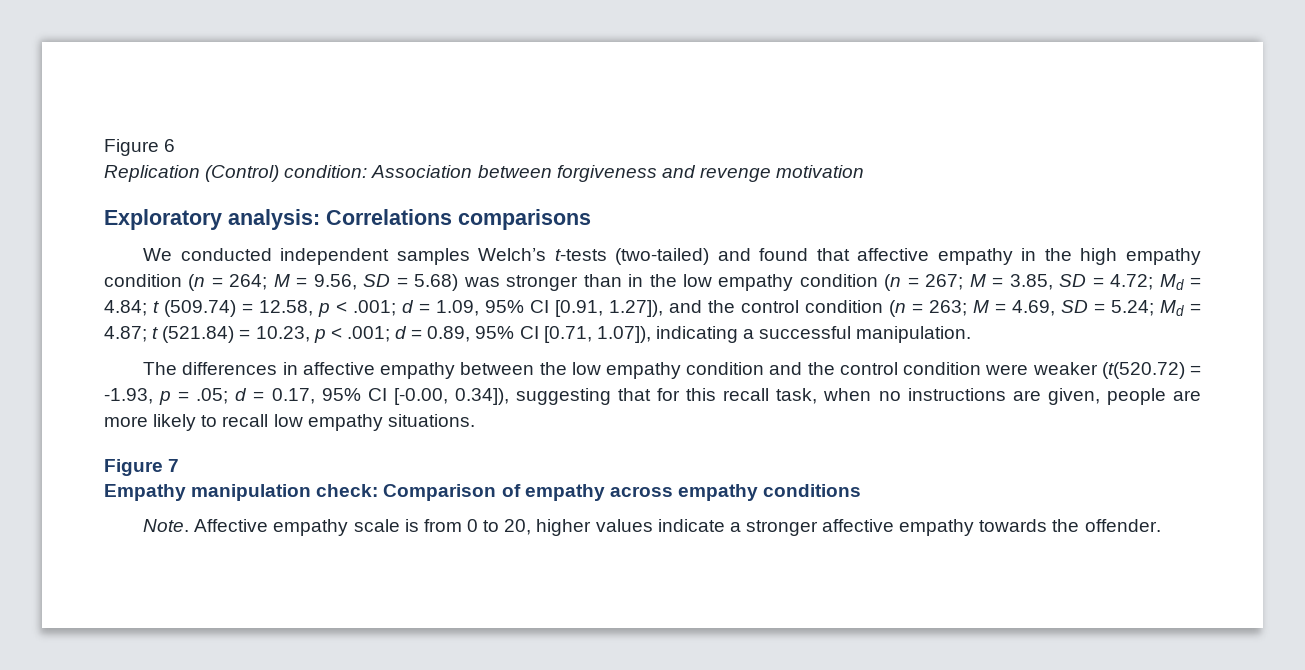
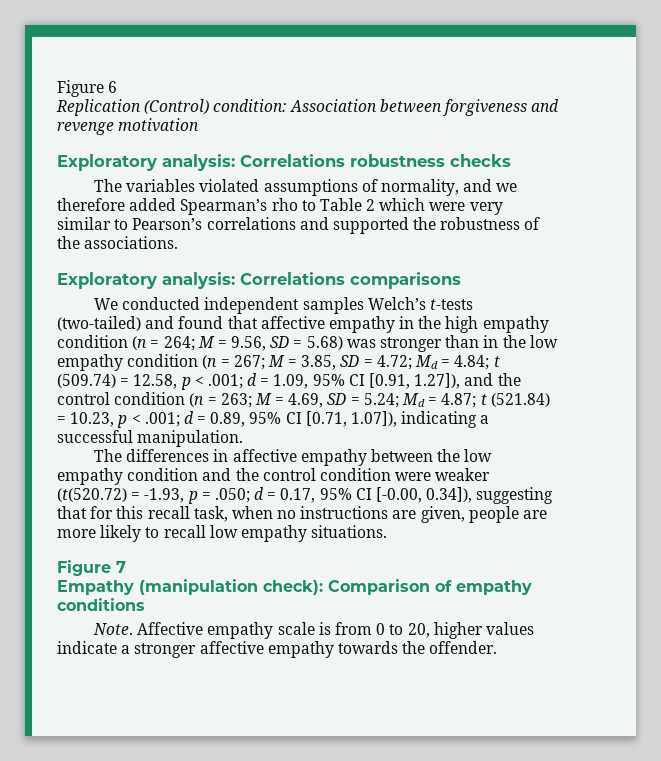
+ Exploratory analysis: Correlations robustness checks
+ The variables violated assumptions of normality, and we therefore added Spearman’s rho to Table 2 which were very similar to Pearson’s correlations and supported the robustness of the associations.
- The differences in affective empathy between the low empathy condition and the control condition were weaker (t(520.72) = -1.93, p = .05; d = 0.17, 95% CI [-0.00, 0.34]), suggesting that for this recall task, when no instructions are given, people are more likely to recall low empathy situations.
+ The differences in affective empathy between the low empathy condition and the control condition were weaker (t(520.72) = -1.93, p = .050; d = 0.17, 95% CI [-0.00, 0.34]), suggesting that for this recall task, when no instructions are given, people are more likely to recall low empathy situations.
- Empathy manipulation check: Comparison of empathy across empathy conditions
+ Empathy (manipulation check): Comparison of empathy conditions

